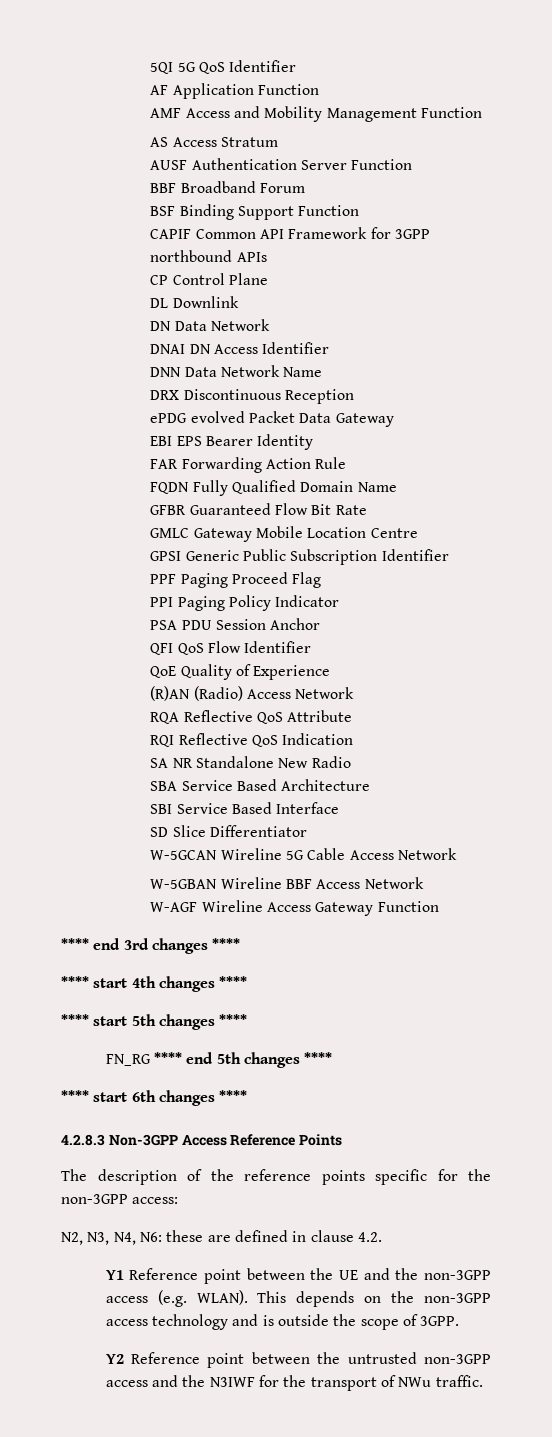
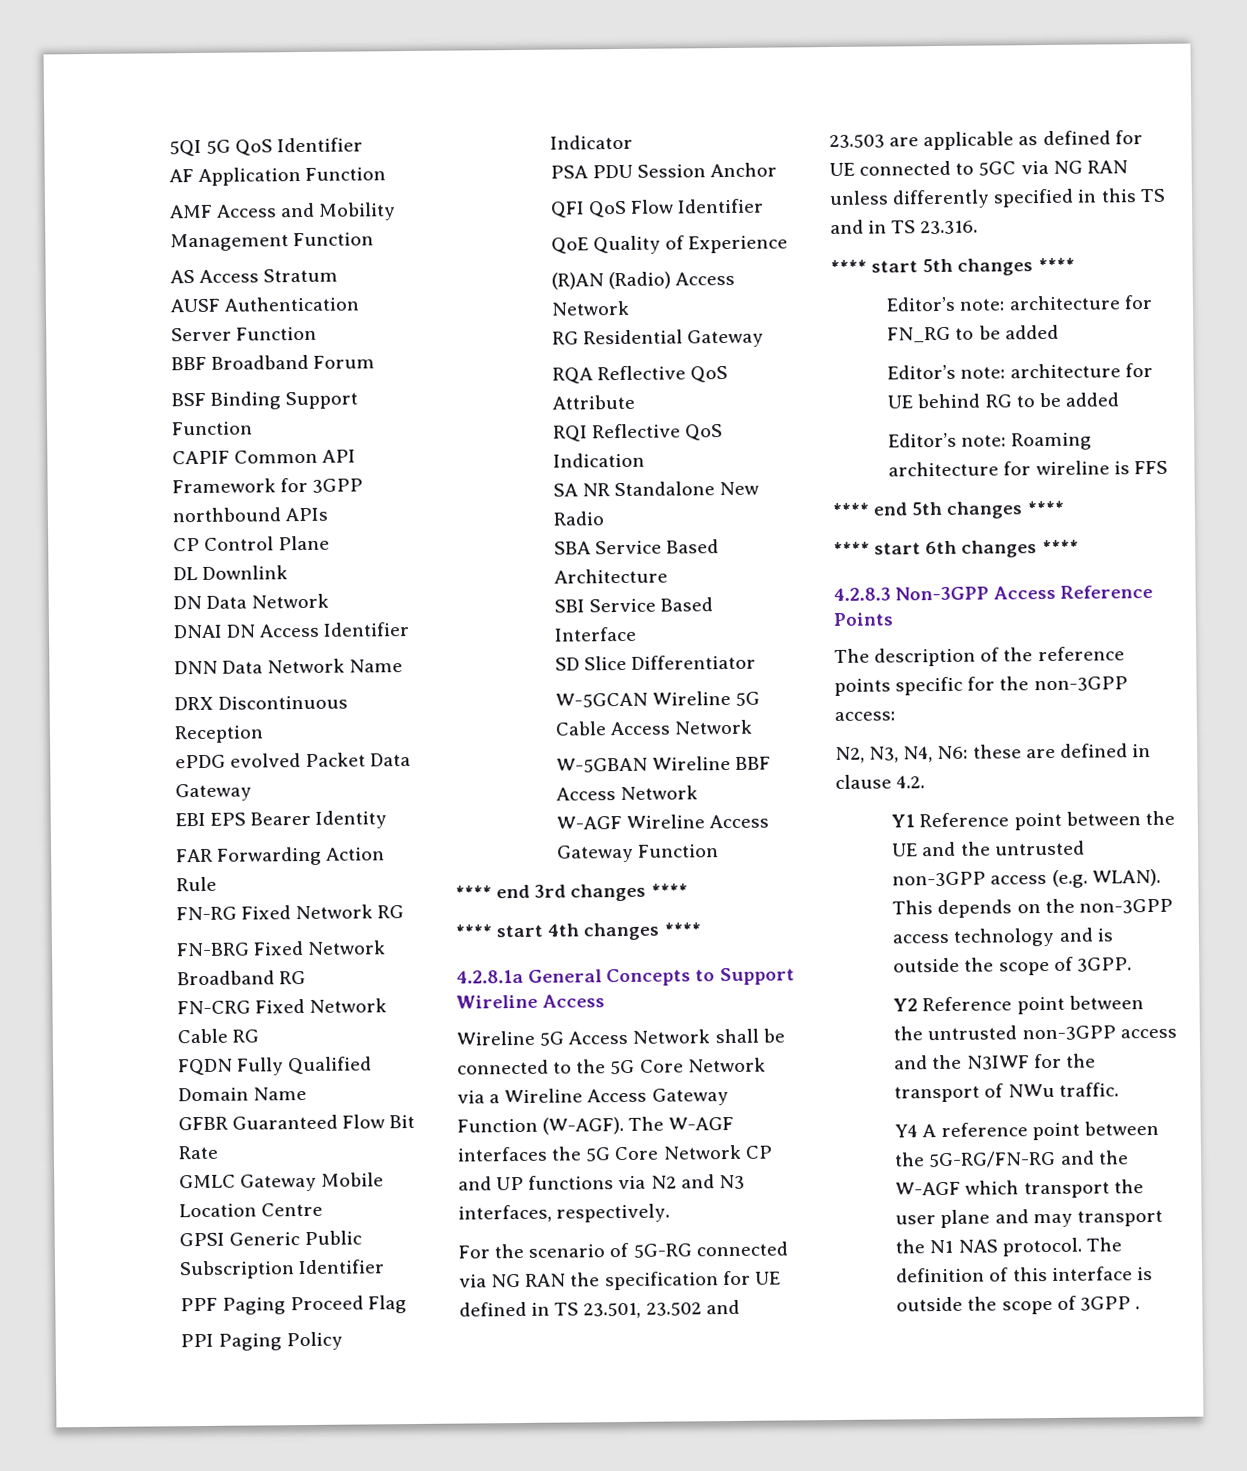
+ FN-RG Fixed Network RG
+ FN-BRG Fixed Network Broadband RG
+ FN-CRG Fixed Network Cable RG
+ RG Residential Gateway
+ 4.2.8.1a General Concepts to Support Wireline Access
+ Wireline 5G Access Network shall be connected to the 5G Core Network via a Wireline Access Gateway Function (W-AGF). The W-AGF interfaces the 5G Core Network CP and UP functions via N2 and N3 interfaces, respectively.
+ For the scenario of 5G-RG connected via NG RAN the specification for UE defined in TS 23.501, 23.502 and 23.503 are applicable as defined for UE connected to 5GC via NG RAN unless differently specified in this TS and in TS 23.316.
- FN_RG **** end 5th changes ****
+ Editor’s note: architecture for FN_RG to be added
+ Editor’s note: architecture for UE behind RG to be added
+ Editor’s note: Roaming architecture for wireline is FFS
+ **** end 5th changes ****
- Y1 Reference point between the UE and the non-3GPP access (e.g. WLAN).
+ Y1 Reference point between the UE and the untrusted non-3GPP access (e.g. WLAN).
+ Y4 A reference point between the 5G-RG/FN-RG and the W-AGF which transport the user plane and may transport the N1 NAS protocol. The definition of this interface is outside the scope of 3GPP .

